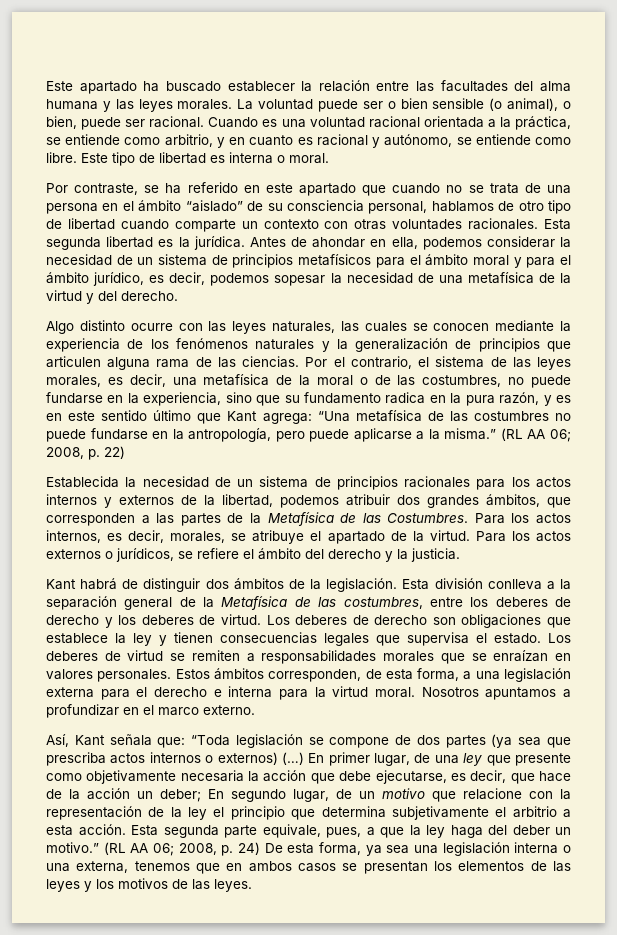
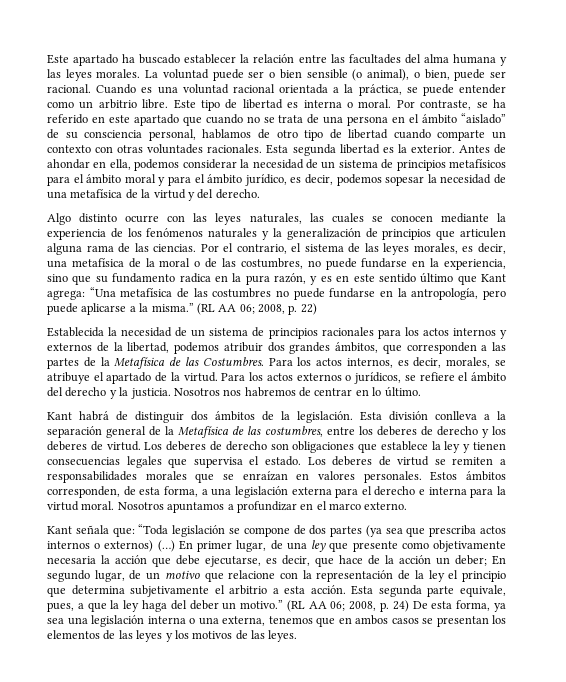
- Cuando es una voluntad racional orientada a la práctica, se entiende como arbitrio, y en cuanto es racional y autónomo, se entiende como libre.
+ Cuando es una voluntad racional orientada a la práctica, se puede entender como un arbitrio libre.
- Este tipo de libertad es interna o moral.
- Por contraste, se ha referido en este apartado que cuando no se trata de una persona en el ámbito “aislado” de su consciencia personal, hablamos de otro tipo de libertad cuando comparte un contexto con otras voluntades racionales.
+ Este tipo de libertad es interna o moral. Por contraste, se ha referido en este apartado que cuando no se trata de una persona en el ámbito “aislado” de su consciencia personal, hablamos de otro tipo de libertad cuando comparte un contexto con otras voluntades racionales.
- Esta segunda libertad es la jurídica.
+ Esta segunda libertad es la exterior.
+ Nosotros nos habremos de centrar en lo último.
- Así, Kant señala que: “Toda legislación se compone de dos partes (ya sea que prescriba actos internos o externos) (…)
+ Kant señala que: “Toda legislación se compone de dos partes (ya sea que prescriba actos internos o externos) (…)

